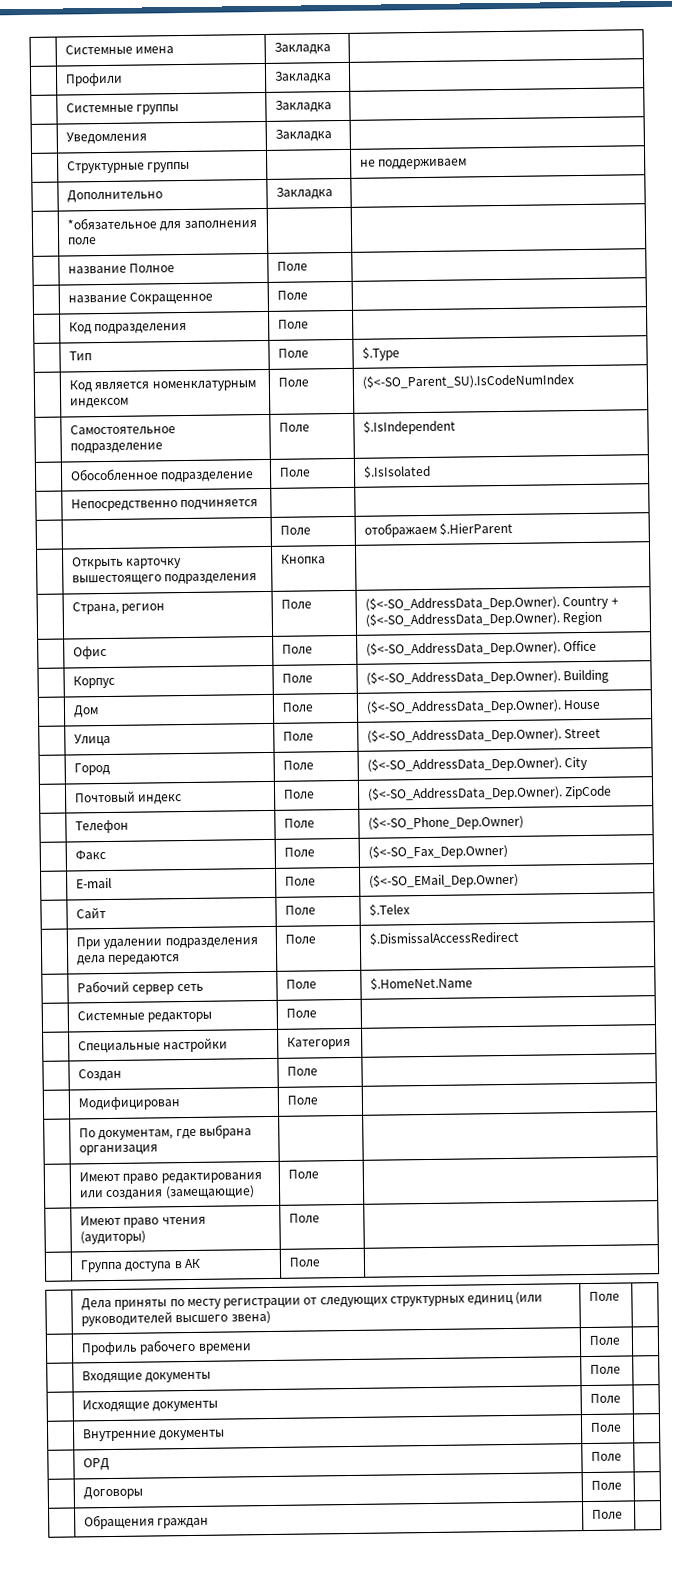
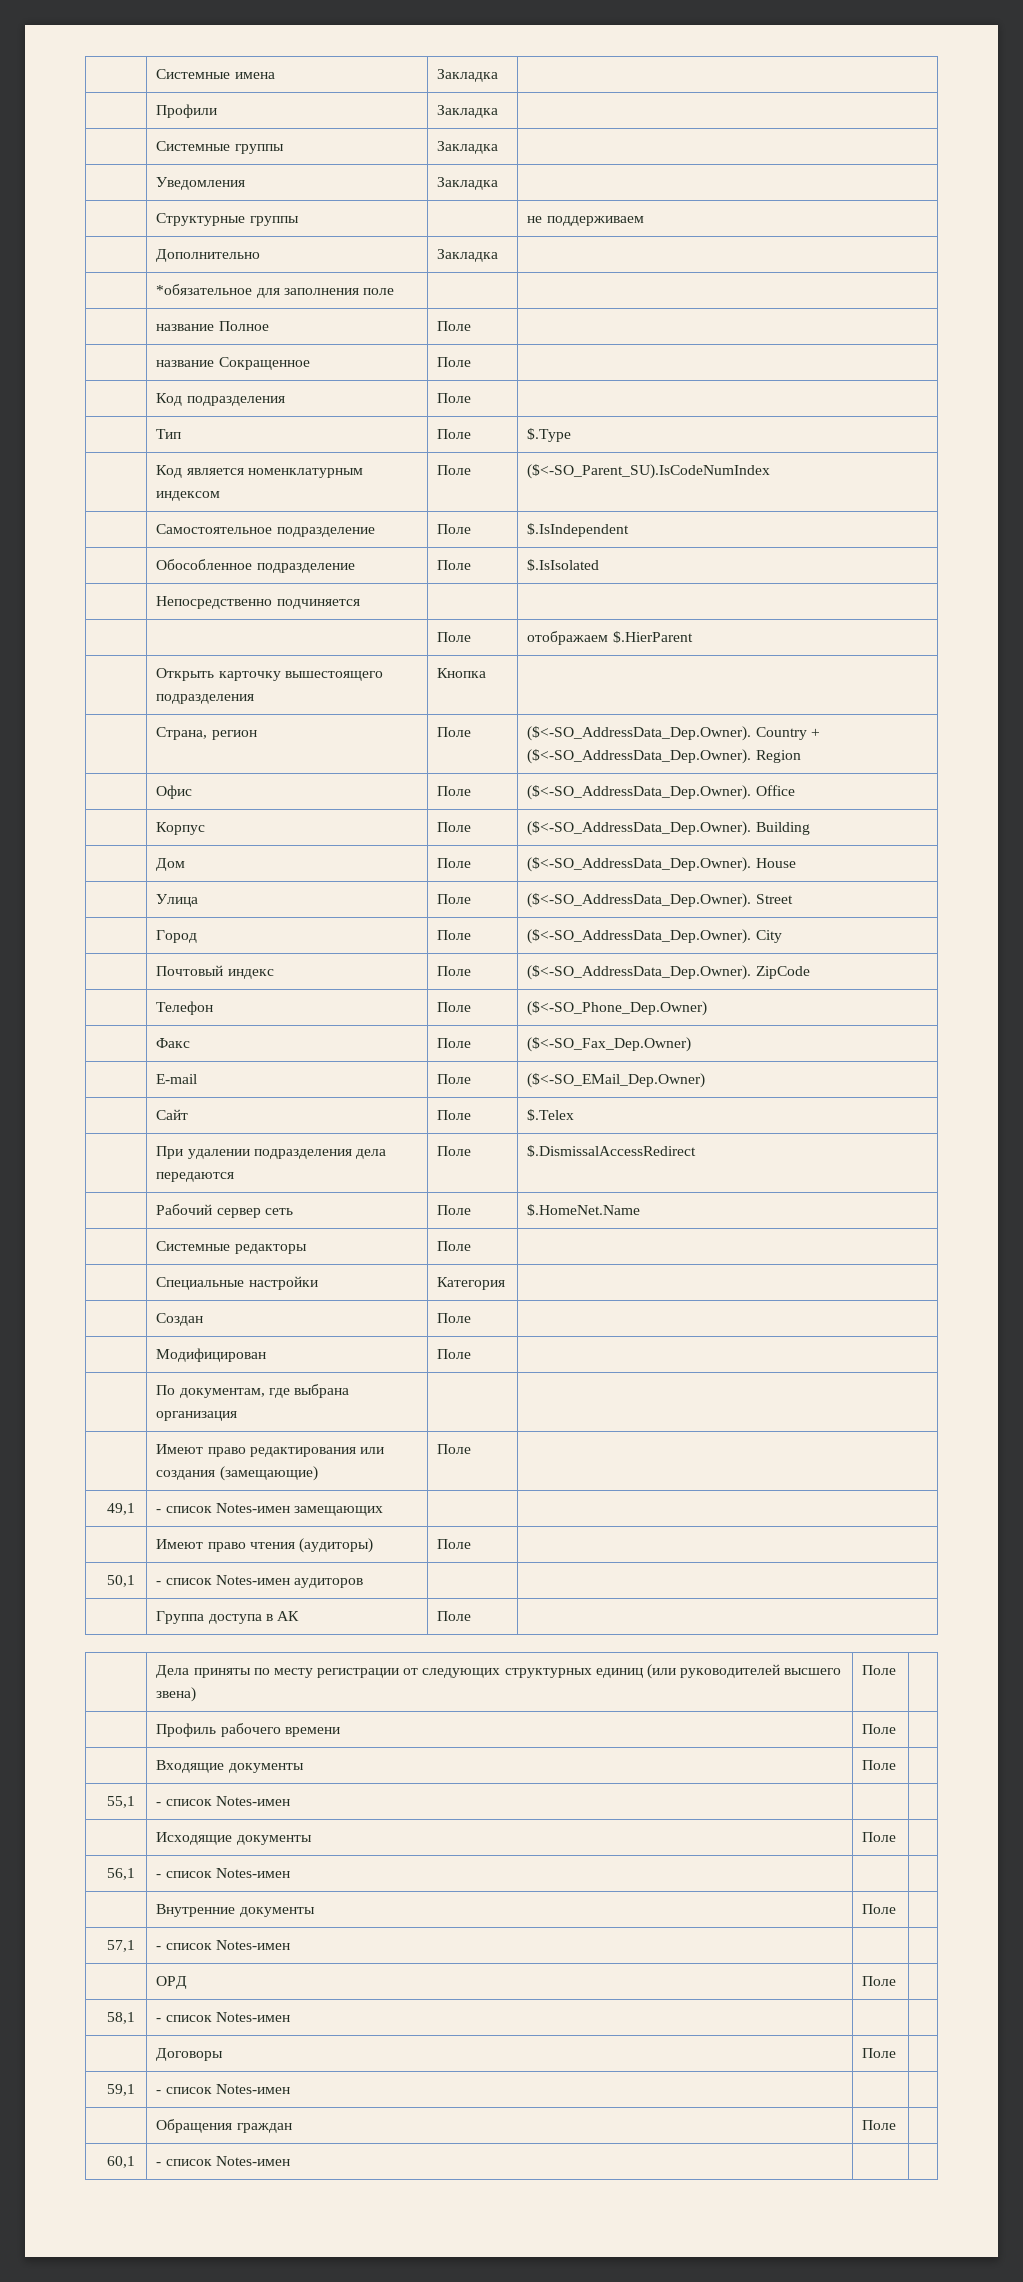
+ 49,1 | - список Notes-имен замещающих | |
+ 50,1 | - список Notes-имен аудиторов | |
+ 55,1 | - список Notes-имен | |
+ 56,1 | - список Notes-имен | |
+ 57,1 | - список Notes-имен | |
  | ОРД | Поле |
+ 58,1 | - список Notes-имен | |
  | Договоры | Поле |
+ 59,1 | - список Notes-имен | |
+ 60,1 | - список Notes-имен | |

